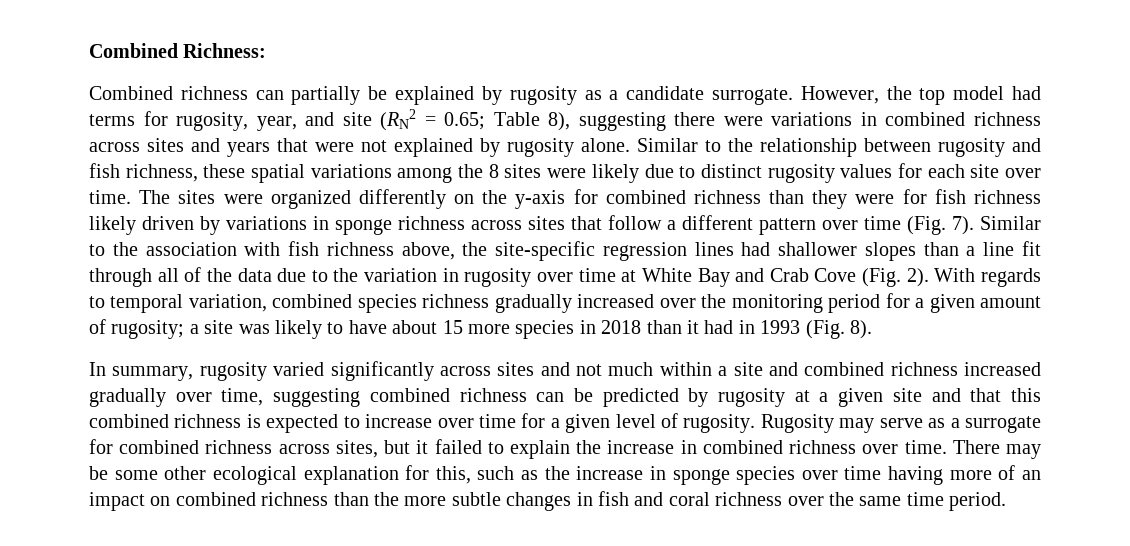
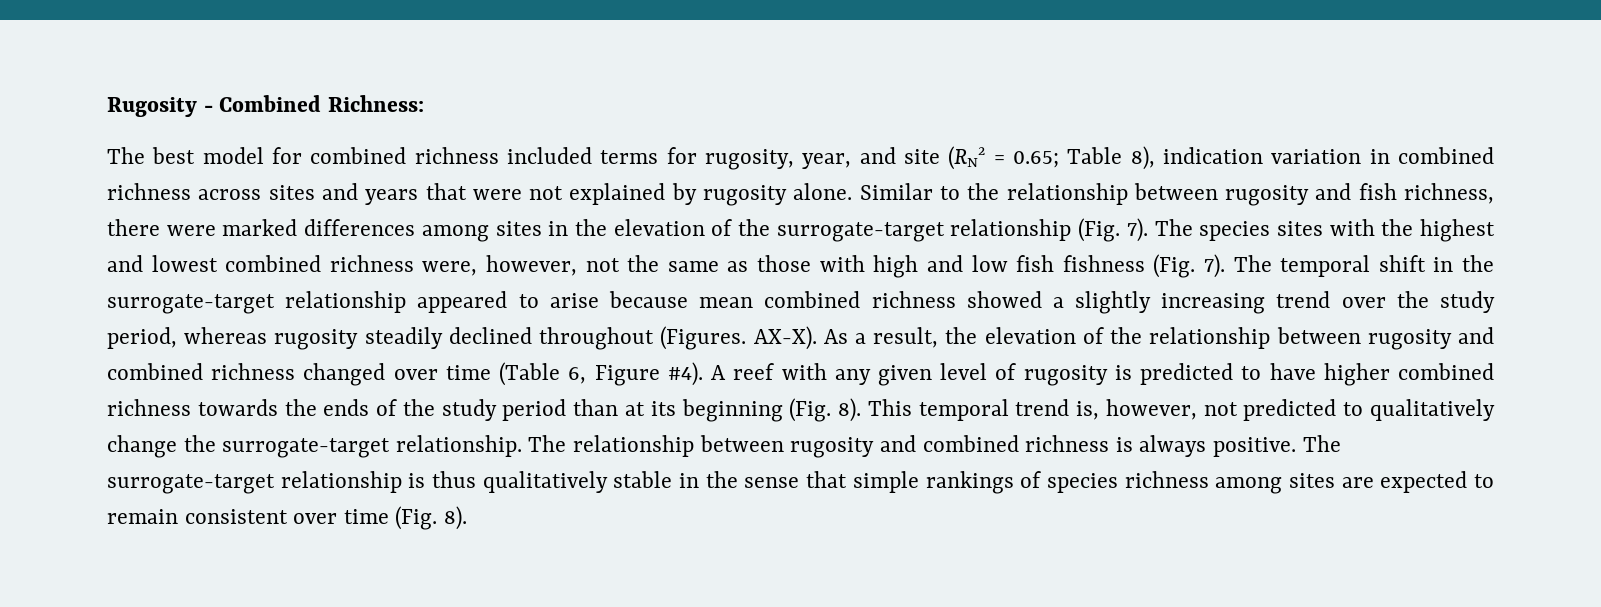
- Combined Richness:
+ Rugosity - Combined Richness:
- Combined richness can partially be explained by rugosity as a candidate surrogate. However, the top model had terms for rugosity, year, and site (RN2 = 0.65; Table 8), suggesting there were variations in combined richness across sites and years that were not explained by rugosity alone.
+ The best model for combined richness included terms for rugosity, year, and site (RN2 = 0.65; Table 8), indication variation in combined richness across sites and years that were not explained by rugosity alone.
- Similar to the relationship between rugosity and fish richness, these spatial variations among the 8 sites were likely due to distinct rugosity values for each site over time. The sites were organized differently on the y-axis for combined richness than they were for fish richness likely driven by variations in sponge richness across sites that follow a different pattern over time (Fig. 7). Similar to the association with fish richness above, the site-specific regression lines had shallower slopes than a line fit through all of the data due to the variation in rugosity over time at White Bay and Crab Cove (Fig. 2). With regards to temporal variation, combined species richness gradually increased over the monitoring period for a given amount of rugosity; a site was likely to have about 15 more species in 2018 than it had in 1993 (Fig. 8).
- In summary, rugosity varied significantly across sites and not much within a site and combined richness increased gradually over time, suggesting combined richness can be predicted by rugosity at a given site and that this combined richness is expected to increase over time for a given level of rugosity. Rugosity may serve as a surrogate for combined richness across sites, but it failed to explain the increase in combined richness over time. There may be some other ecological explanation for this, such as the increase in sponge species over time having more of an impact on combined richness than the more subtle changes in fish and coral richness over the same time period.
+ Similar to the relationship between rugosity and fish richness, there were marked differences among sites in the elevation of the surrogate-target relationship (Fig. 7). The species sites with the highest and lowest combined richness were, however, not the same as those with high and low fish fishness (Fig. 7). The temporal shift in the surrogate-target relationship appeared to arise because mean combined richness showed a slightly increasing trend over the study period, whereas rugosity steadily declined throughout (Figures. AX-X). As a result, the elevation of the relationship between rugosity and combined richness changed over time (Table 6, Figure #4). A reef with any given level of rugosity is predicted to have higher combined richness towards the ends of the study period than at its beginning (Fig. 8). This temporal trend is, however, not predicted to qualitatively change the surrogate-target relationship. The relationship between rugosity and combined richness is always positive. The surrogate-target relationship is thus qualitatively stable in the sense that simple rankings of species richness among sites are expected to remain consistent over time (Fig. 8).

